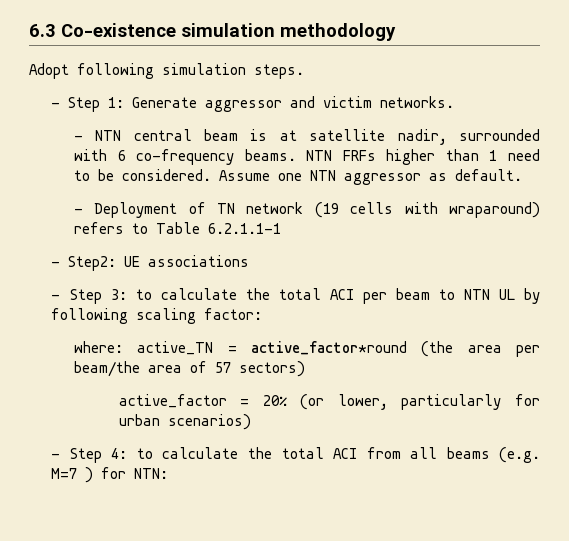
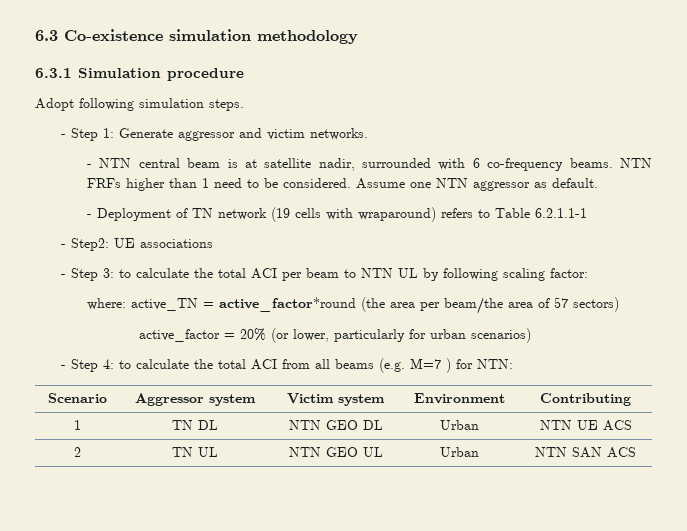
+ 6.3.1 Simulation procedure
+ Scenario | Aggressor system | Victim system | Environment | Contributing
+ 1 | TN DL | NTN GEO DL | Urban | NTN UE ACS
+ 2 | TN UL | NTN GEO UL | Urban | NTN SAN ACS

